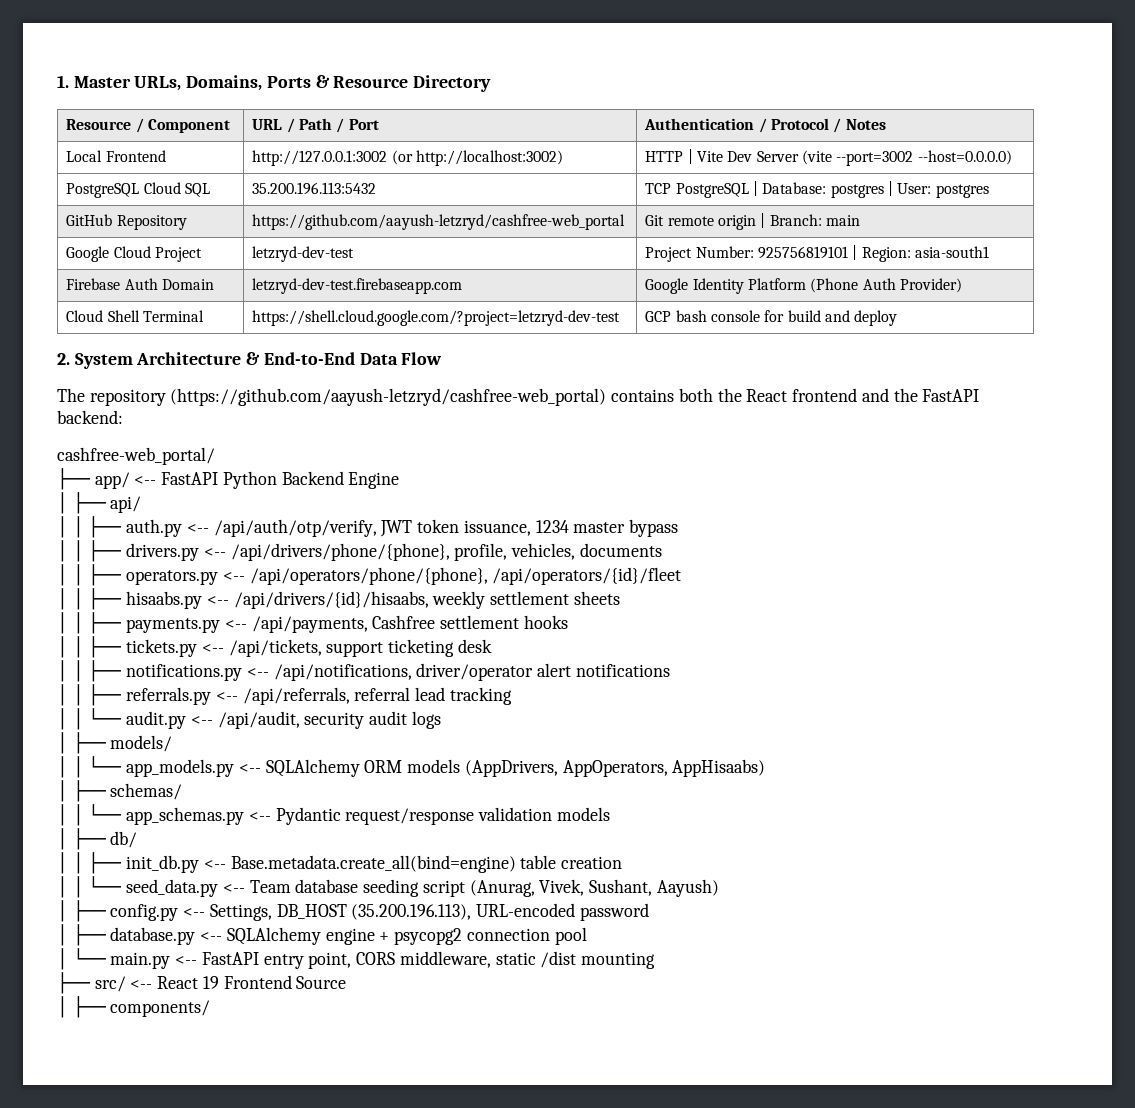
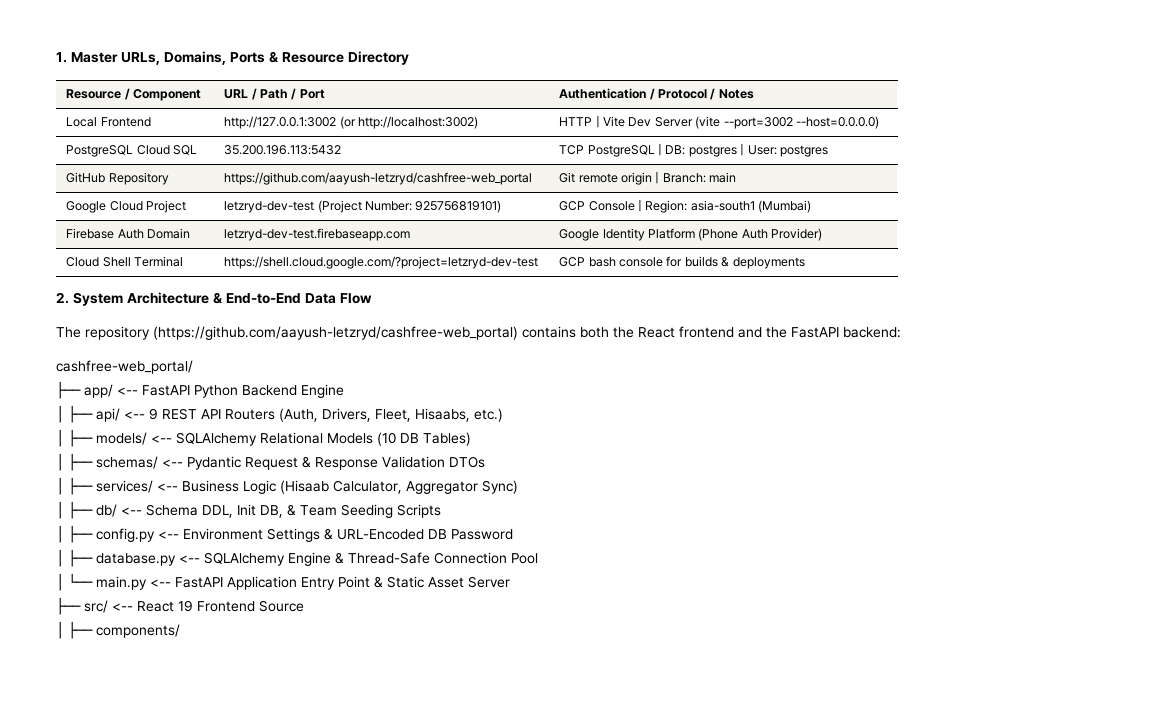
- PostgreSQL Cloud SQL | 35.200.196.113:5432 | TCP PostgreSQL | Database: postgres | User: postgres
+ PostgreSQL Cloud SQL | 35.200.196.113:5432 | TCP PostgreSQL | DB: postgres | User: postgres
- Google Cloud Project | letzryd-dev-test | Project Number: 925756819101 | Region: asia-south1
+ Google Cloud Project | letzryd-dev-test (Project Number: 925756819101) | GCP Console | Region: asia-south1 (Mumbai)
- Cloud Shell Terminal | https://shell.cloud.google.com/?project=letzryd-dev-test | GCP bash console for build and deploy
+ Cloud Shell Terminal | https://shell.cloud.google.com/?project=letzryd-dev-test | GCP bash console for builds & deployments
- │ ├── api/
- │ │ ├── auth.py <-- /api/auth/otp/verify, JWT token issuance, 1234 master bypass
- │ │ ├── drivers.py <-- /api/drivers/phone/{phone}, profile, vehicles, documents
- │ │ ├── operators.py <-- /api/operators/phone/{phone}, /api/operators/{id}/fleet
- │ │ ├── hisaabs.py <-- /api/drivers/{id}/hisaabs, weekly settlement sheets
- │ │ ├── payments.py <-- /api/payments, Cashfree settlement hooks
- │ │ ├── tickets.py <-- /api/tickets, support ticketing desk
- │ │ ├── notifications.py <-- /api/notifications, driver/operator alert notifications
- │ │ ├── referrals.py <-- /api/referrals, referral lead tracking
- │ │ └── audit.py <-- /api/audit, security audit logs
- │ ├── models/
- │ │ └── app_models.py <-- SQLAlchemy ORM models (AppDrivers, AppOperators, AppHisaabs)
- │ ├── schemas/
- │ │ └── app_schemas.py <-- Pydantic request/response validation models
- │ ├── db/
- │ │ ├── init_db.py <-- Base.metadata.create_all(bind=engine) table creation
- │ │ └── seed_data.py <-- Team database seeding script (Anurag, Vivek, Sushant, Aayush)
- │ ├── config.py <-- Settings, DB_HOST (35.200.196.113), URL-encoded password
+ │ ├── api/ <-- 9 REST API Routers (Auth, Drivers, Fleet, Hisaabs, etc.)
+ │ ├── models/ <-- SQLAlchemy Relational Models (10 DB Tables)
+ │ ├── schemas/ <-- Pydantic Request & Response Validation DTOs
+ │ ├── services/ <-- Business Logic (Hisaab Calculator, Aggregator Sync)
+ │ ├── db/ <-- Schema DDL, Init DB, & Team Seeding Scripts
+ │ ├── config.py <-- Environment Settings & URL-Encoded DB Password
- │ ├── database.py <-- SQLAlchemy engine + psycopg2 connection pool
+ │ ├── database.py <-- SQLAlchemy Engine & Thread-Safe Connection Pool
- │ └── main.py <-- FastAPI entry point, CORS middleware, static /dist mounting
+ │ └── main.py <-- FastAPI Application Entry Point & Static Asset Server

